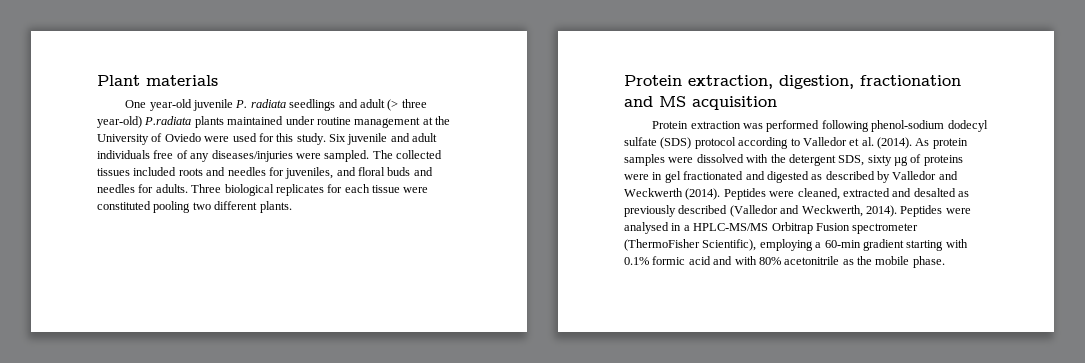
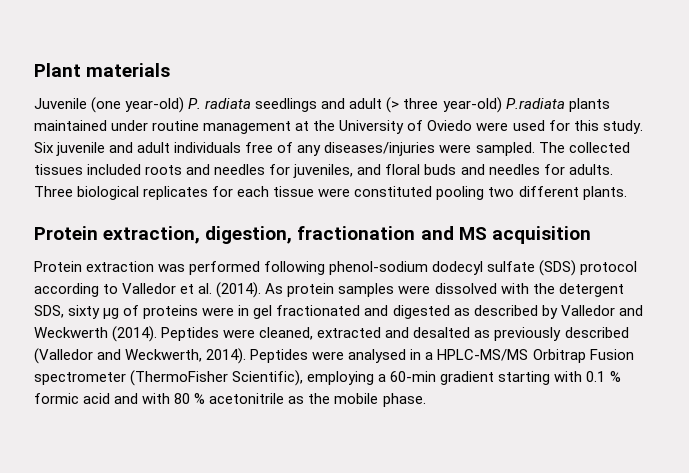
- One year-old juvenile P. radiata seedlings and adult (> three year-old) P.radiata plants maintained under routine management at the University of Oviedo were used for this study.
+ Juvenile (one year-old) P. radiata seedlings and adult (> three year-old) P.radiata plants maintained under routine management at the University of Oviedo were used for this study.
- Peptides were analysed in a HPLC-MS/MS Orbitrap Fusion spectrometer (ThermoFisher Scientific), employing a 60-min gradient starting with 0.1% formic acid and with 80% acetonitrile as the mobile phase.
+ Peptides were analysed in a HPLC-MS/MS Orbitrap Fusion spectrometer (ThermoFisher Scientific), employing a 60-min gradient starting with 0.1 % formic acid and with 80 % acetonitrile as the mobile phase.

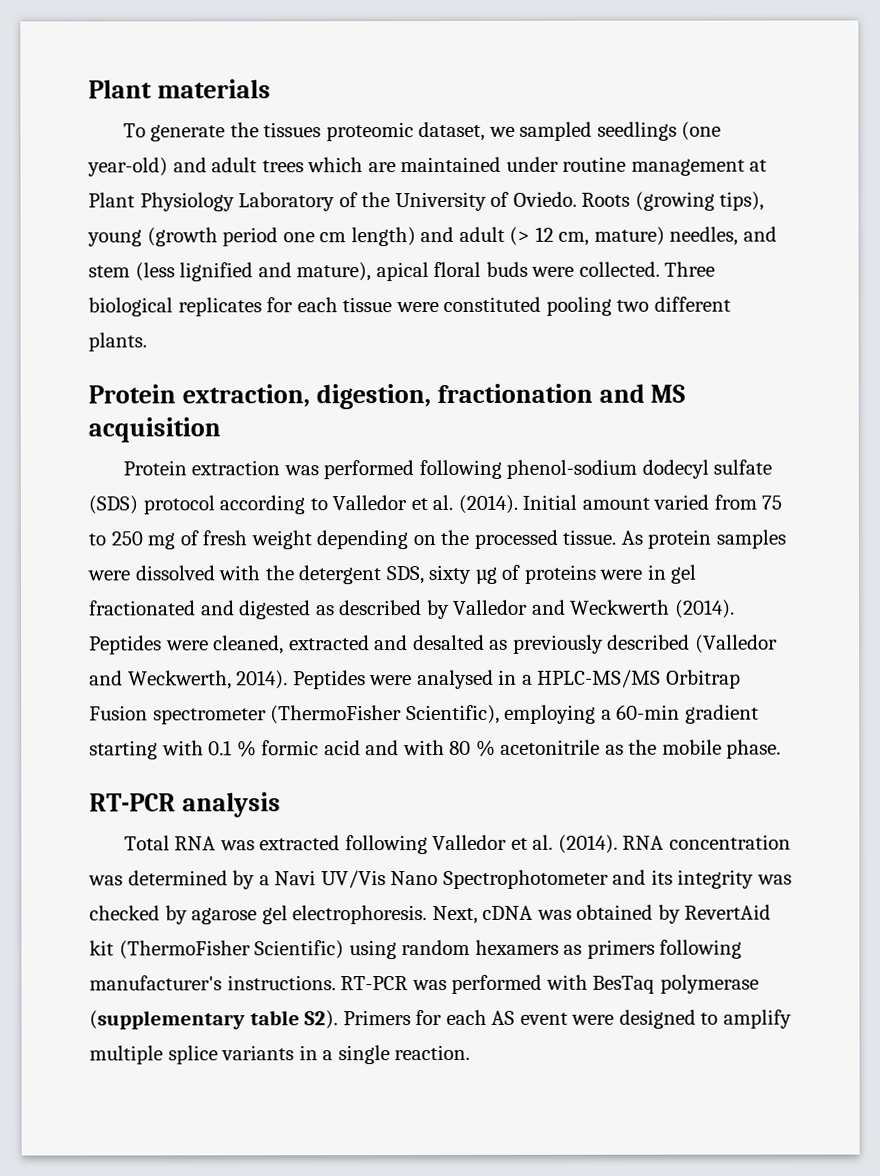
- Juvenile (one year-old) P. radiata seedlings and adult (> three year-old) P.radiata plants maintained under routine management at the University of Oviedo were used for this study. Six juvenile and adult individuals free of any diseases/injuries were sampled. The collected tissues included roots and needles for juveniles, and floral buds and needles for adults.
+ To generate the tissues proteomic dataset, we sampled seedlings (one year-old) and adult trees which are maintained under routine management at Plant Physiology Laboratory of the University of Oviedo. Roots (growing tips), young (growth period one cm length) and adult (> 12 cm, mature) needles, and stem (less lignified and mature), apical floral buds were collected.
+ Initial amount varied from 75 to 250 mg of fresh weight depending on the processed tissue.
+ RT-PCR analysis
+ Total RNA was extracted following Valledor et al. (2014). RNA concentration was determined by a Navi UV/Vis Nano Spectrophotometer and its integrity was checked by agarose gel electrophoresis. Next, cDNA was obtained by RevertAid kit (ThermoFisher Scientific) using random hexamers as primers following manufacturer's instructions. RT-PCR was performed with BesTaq polymerase (supplementary table S2). Primers for each AS event were designed to amplify multiple splice variants in a single reaction.

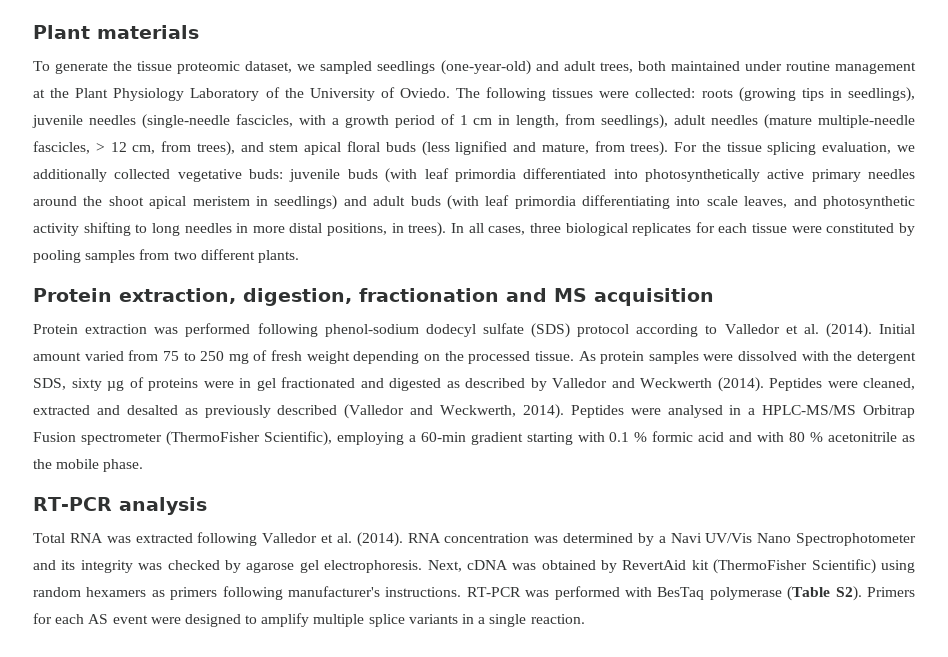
- To generate the tissues proteomic dataset, we sampled seedlings (one year-old) and adult trees which are maintained under routine management at Plant Physiology Laboratory of the University of Oviedo.
+ To generate the tissue proteomic dataset, we sampled seedlings (one-year-old) and adult trees, both maintained under routine management at the Plant Physiology Laboratory of the University of Oviedo.
- Roots (growing tips), young (growth period one cm length) and adult (> 12 cm, mature) needles, and stem (less lignified and mature), apical floral buds were collected. Three biological replicates for each tissue were constituted pooling two different plants.
+ The following tissues were collected: roots (growing tips in seedlings), juvenile needles (single-needle fascicles, with a growth period of 1 cm in length, from seedlings), adult needles (mature multiple-needle fascicles, > 12 cm, from trees), and stem apical floral buds (less lignified and mature, from trees). For the tissue splicing evaluation, we additionally collected vegetative buds: juvenile buds (with leaf primordia differentiated into photosynthetically active primary needles around the shoot apical meristem in seedlings) and adult buds (with leaf primordia differentiating into scale leaves, and photosynthetic activity shifting to long needles in more distal positions, in trees). In all cases, three biological replicates for each tissue were constituted by pooling samples from two different plants.
- RT-PCR was performed with BesTaq polymerase (supplementary table S2). Primers for each AS event were designed to amplify multiple splice variants in a single reaction.
+ RT-PCR was performed with BesTaq polymerase (Table S2). Primers for each AS event were designed to amplify multiple splice variants in a single reaction.

